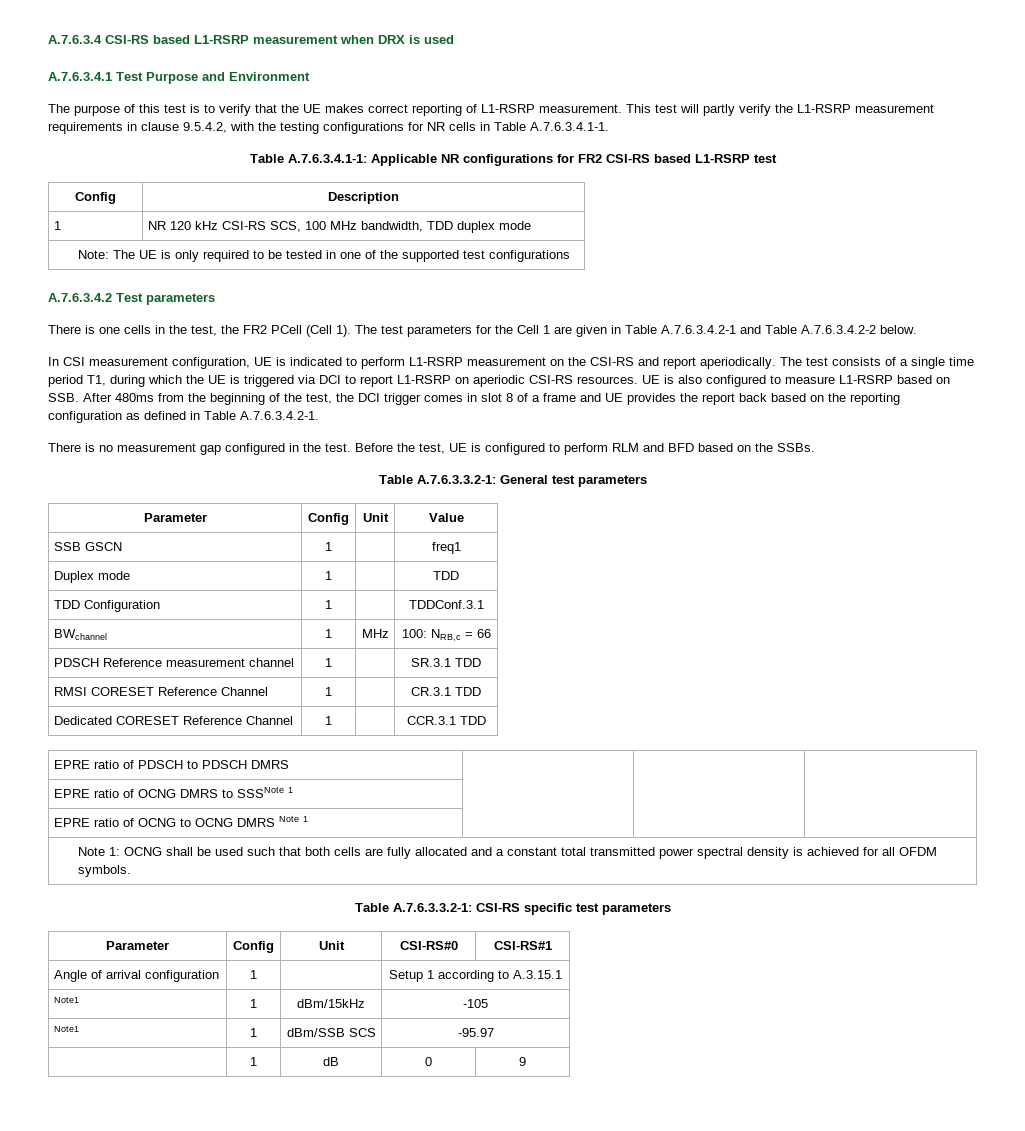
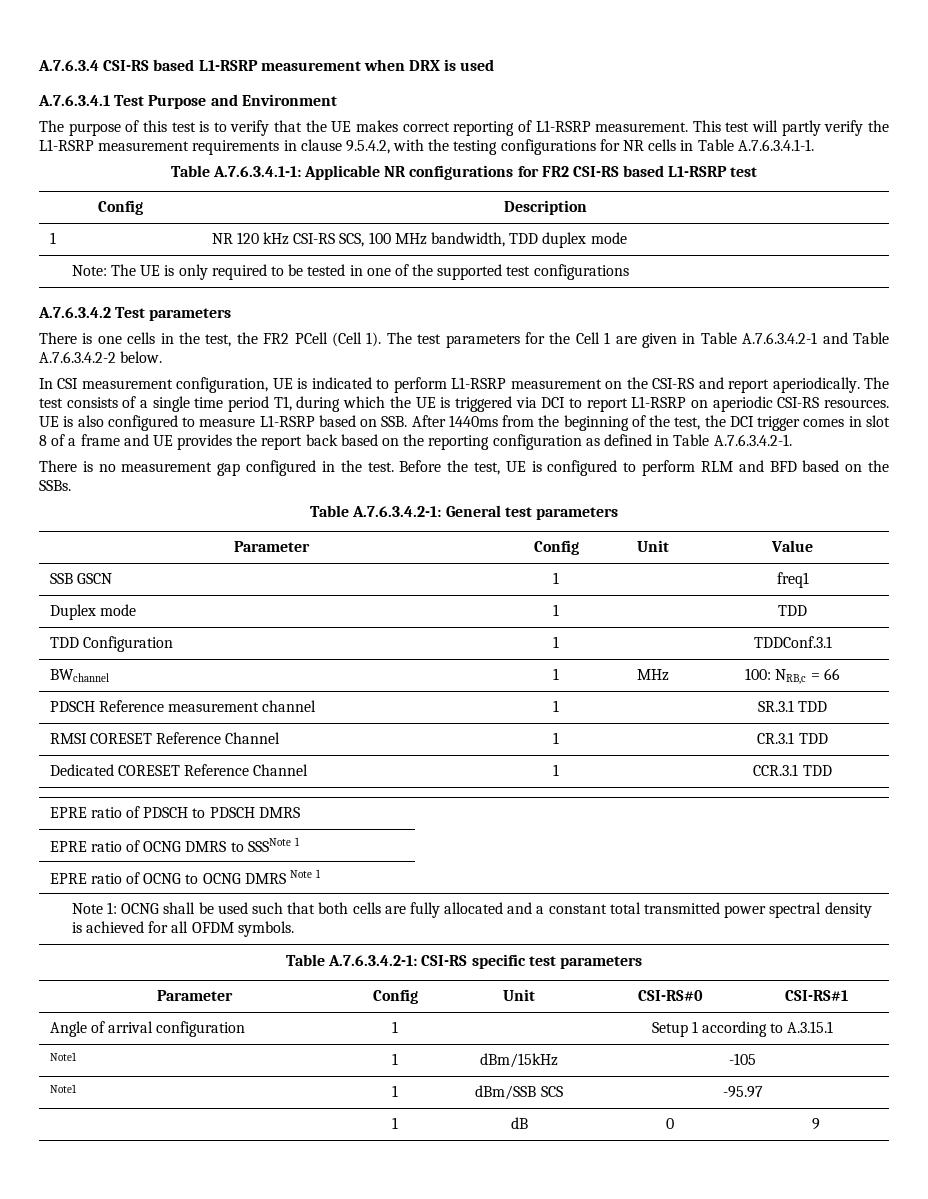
- UE is also configured to measure L1-RSRP based on SSB. After 480ms from the beginning of the test, the DCI trigger comes in slot 8 of a frame and UE provides the report back based on the reporting configuration as defined in Table A.7.6.3.4.2-1.
+ UE is also configured to measure L1-RSRP based on SSB. After 1440ms from the beginning of the test, the DCI trigger comes in slot 8 of a frame and UE provides the report back based on the reporting configuration as defined in Table A.7.6.3.4.2-1.
- Table A.7.6.3.3.2-1: General test parameters
+ Table A.7.6.3.4.2-1: General test parameters
- Table A.7.6.3.3.2-1: CSI-RS specific test parameters
+ Table A.7.6.3.4.2-1: CSI-RS specific test parameters

